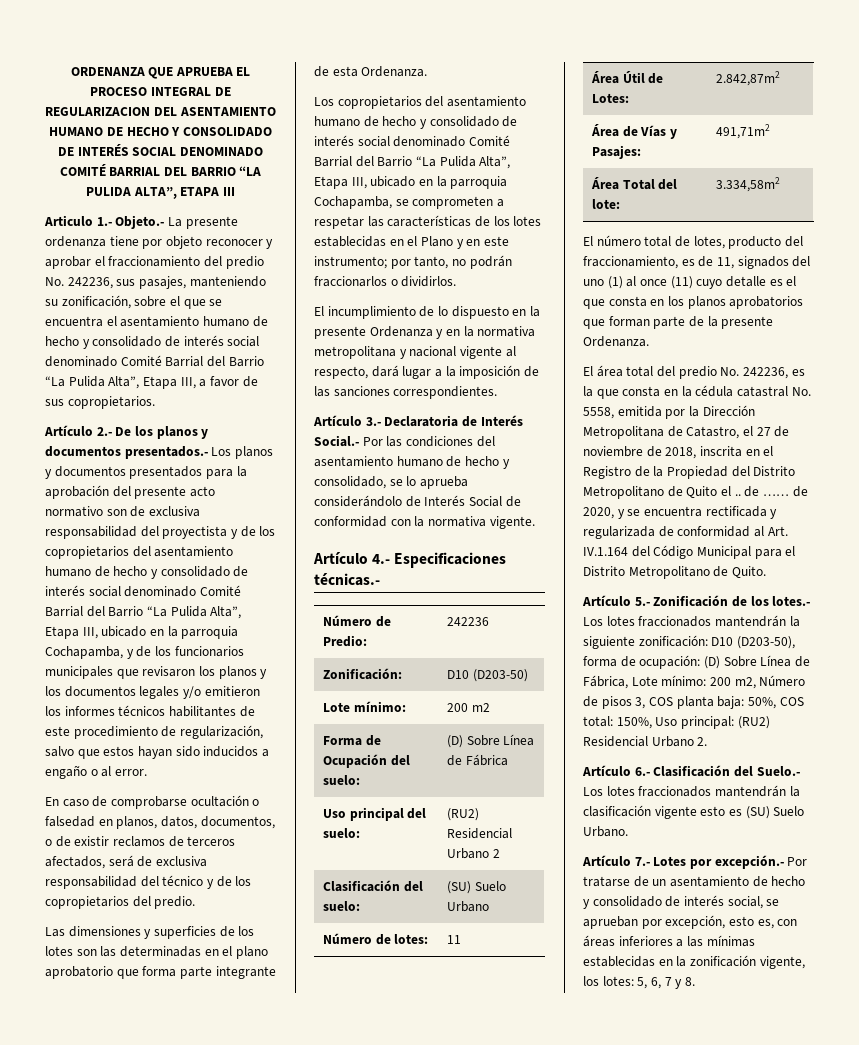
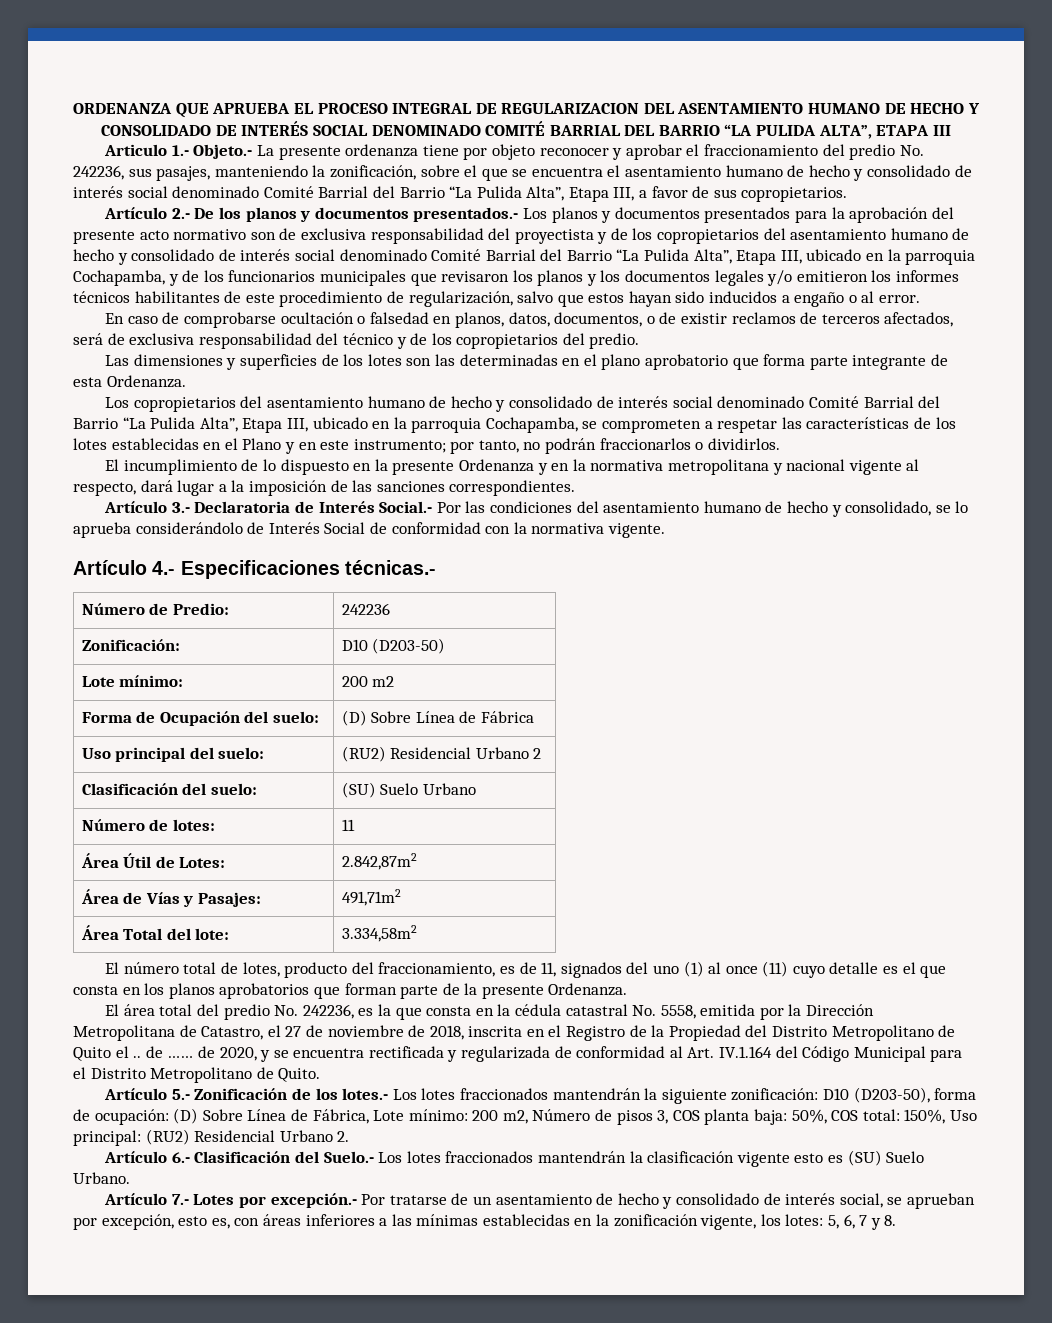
- Articulo 1.- Objeto.- La presente ordenanza tiene por objeto reconocer y aprobar el fraccionamiento del predio No. 242236, sus pasajes, manteniendo su zonificación, sobre el que se encuentra el asentamiento humano de hecho y consolidado de interés social denominado Comité Barrial del Barrio “La Pulida Alta”, Etapa III, a favor de sus copropietarios.
+ Articulo 1.- Objeto.- La presente ordenanza tiene por objeto reconocer y aprobar el fraccionamiento del predio No. 242236, sus pasajes, manteniendo la zonificación, sobre el que se encuentra el asentamiento humano de hecho y consolidado de interés social denominado Comité Barrial del Barrio “La Pulida Alta”, Etapa III, a favor de sus copropietarios.

